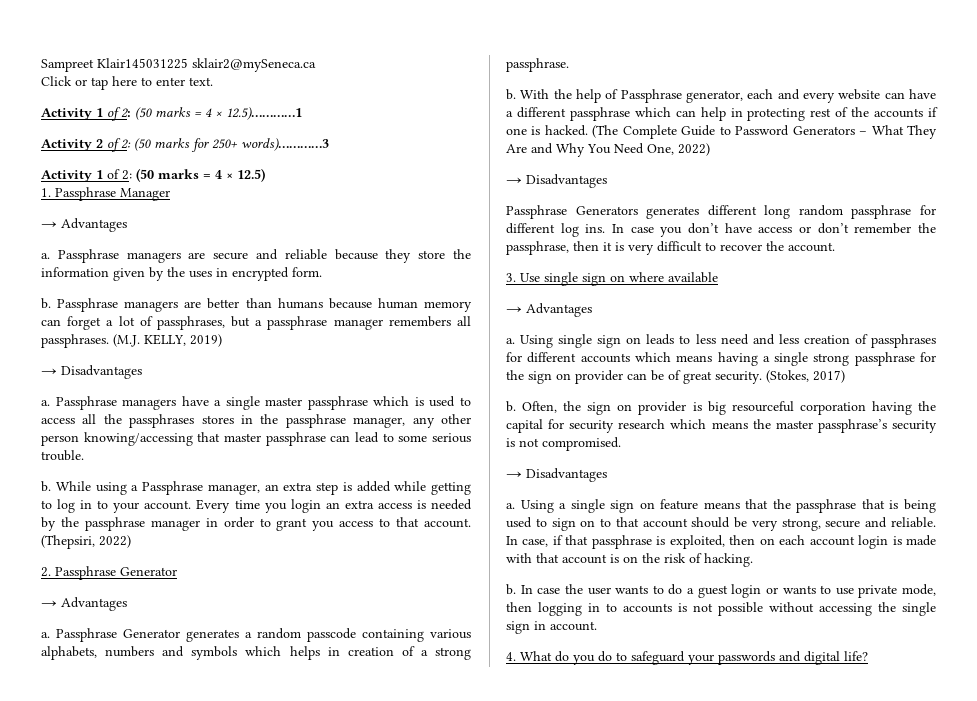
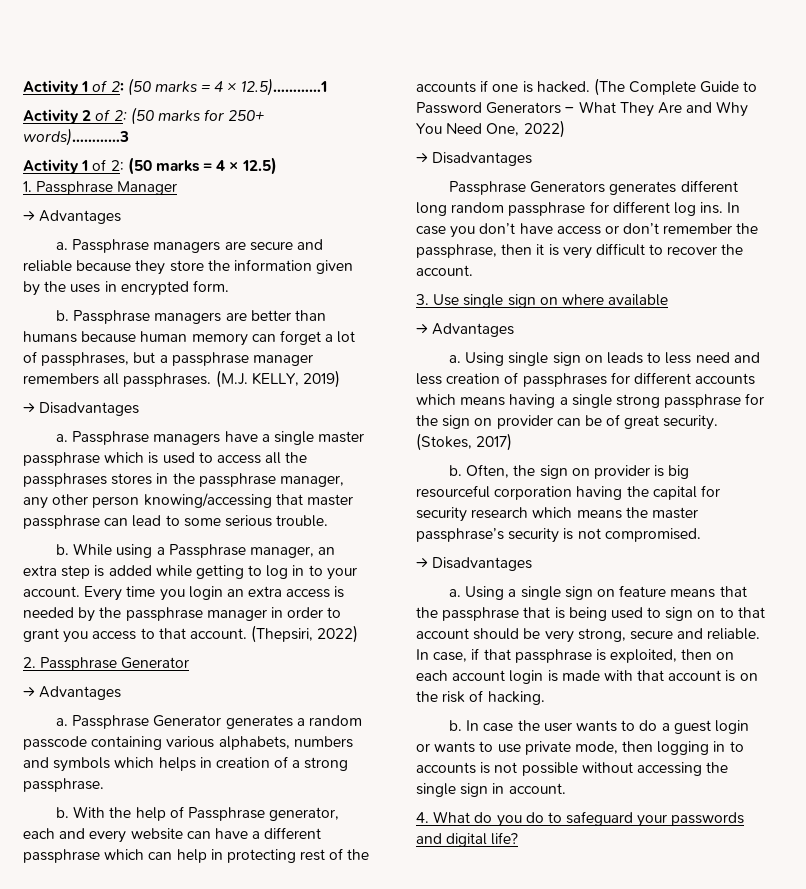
- Sampreet Klair145031225 sklair2@mySeneca.ca
- Click or tap here to enter text.

